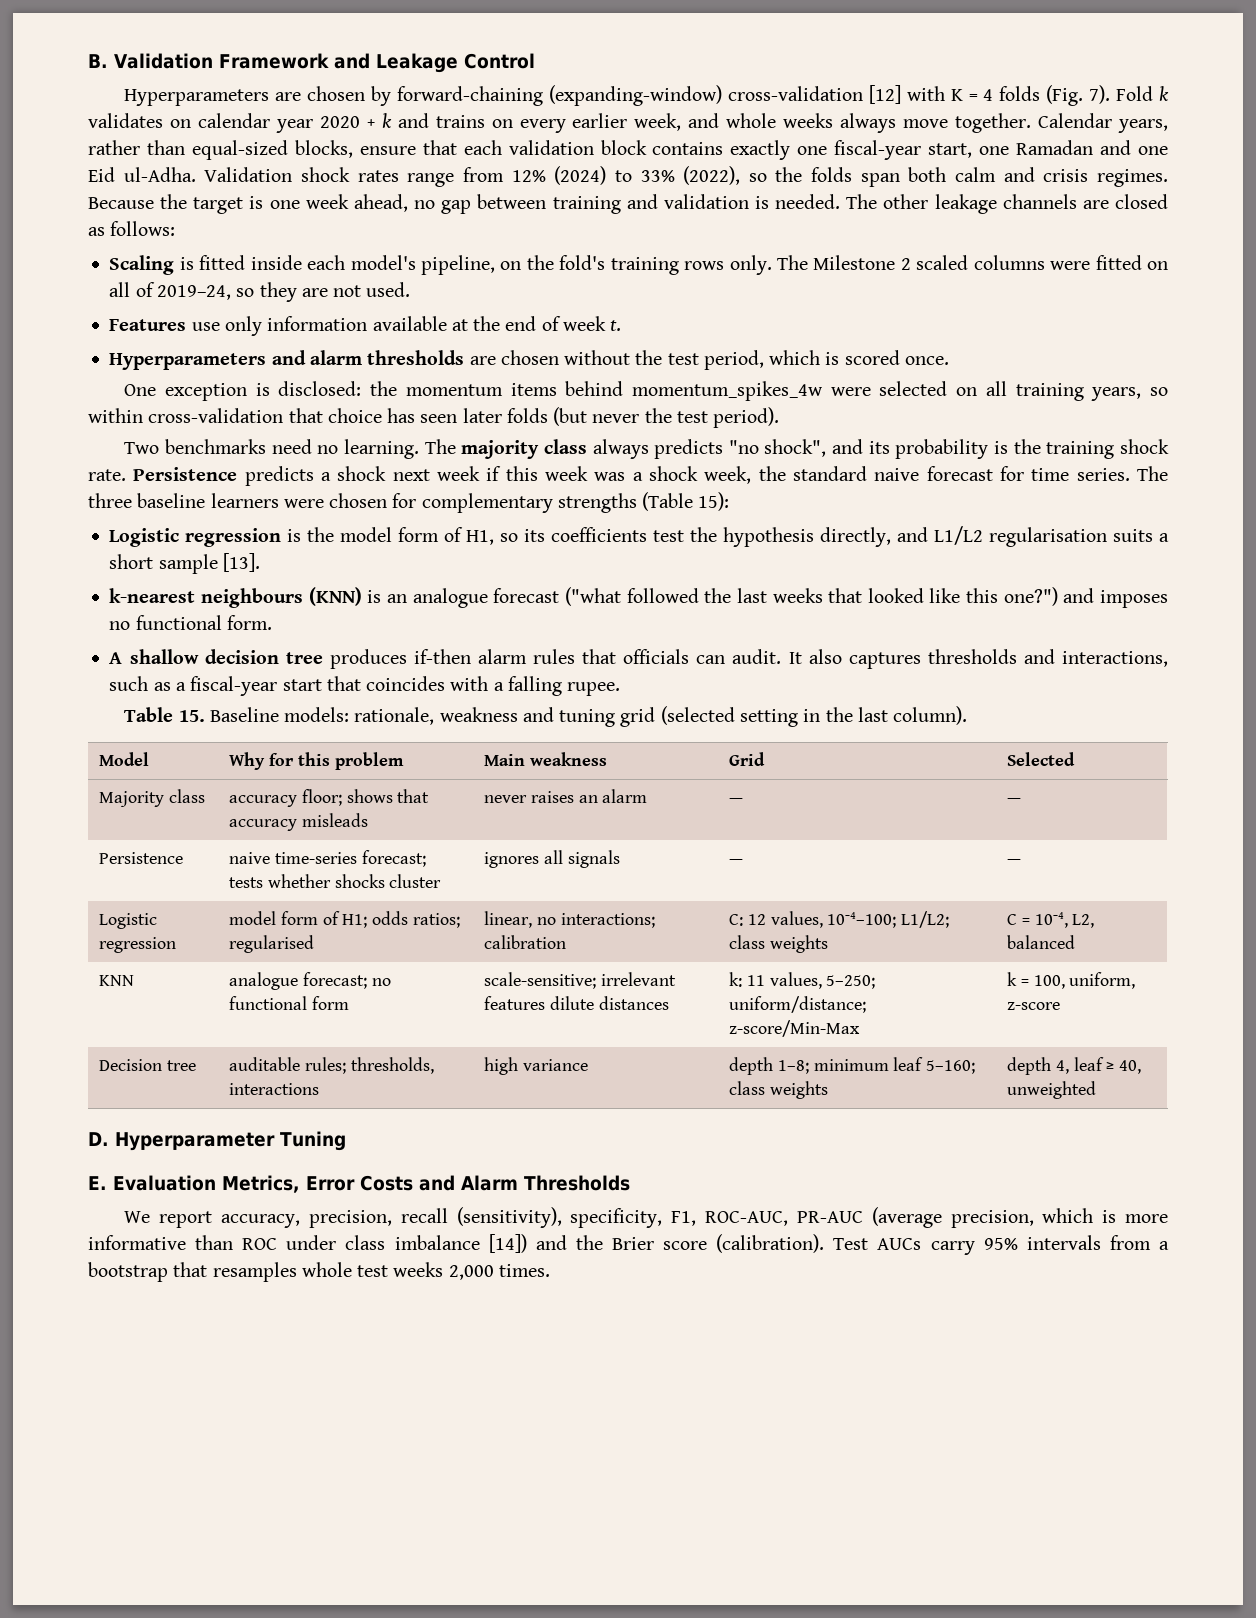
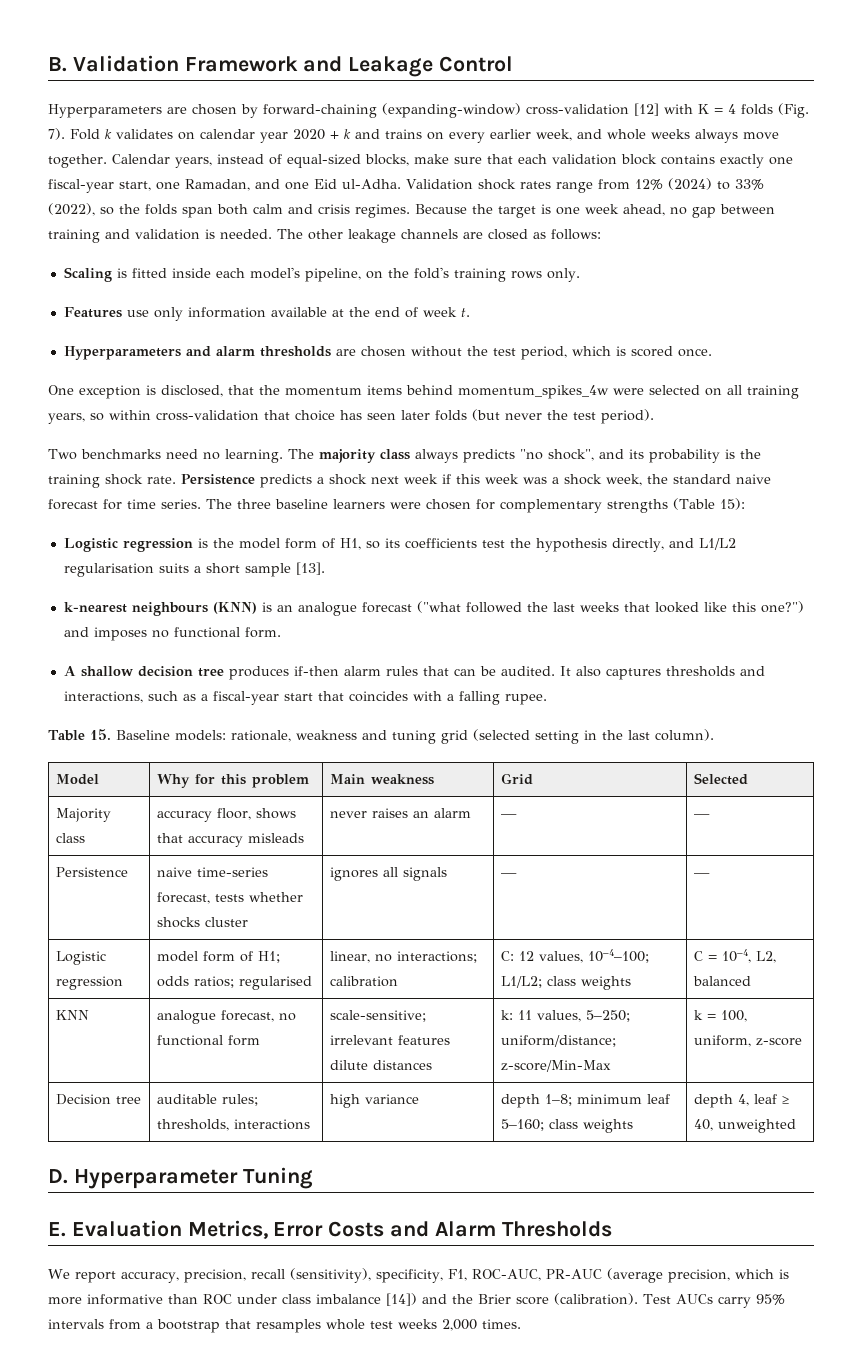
- Calendar years, rather than equal-sized blocks, ensure that each validation block contains exactly one fiscal-year start, one Ramadan and one Eid ul-Adha.
+ Calendar years, instead of equal-sized blocks, make sure that each validation block contains exactly one fiscal-year start, one Ramadan, and one Eid ul-Adha.
- The Milestone 2 scaled columns were fitted on all of 2019–24, so they are not used.
- One exception is disclosed: the momentum items behind momentum_spikes_4w were selected on all training years, so within cross-validation that choice has seen later folds (but never the test period).
+ One exception is disclosed, that the momentum items behind momentum_spikes_4w were selected on all training years, so within cross-validation that choice has seen later folds (but never the test period).
- A shallow decision tree produces if-then alarm rules that officials can audit.
+ A shallow decision tree produces if-then alarm rules that can be audited.
- Majority class | accuracy floor; shows that accuracy misleads | never raises an alarm | — | —
+ Majority class | accuracy floor, shows that accuracy misleads | never raises an alarm | — | —
- Persistence | naive time-series forecast; tests whether shocks cluster | ignores all signals | — | —
+ Persistence | naive time-series forecast, tests whether shocks cluster | ignores all signals | — | —
- KNN | analogue forecast; no functional form | scale-sensitive; irrelevant features dilute distances | k: 11 values, 5–250; uniform/distance; z-score/Min-Max | k = 100, uniform, z-score
+ KNN | analogue forecast, no functional form | scale-sensitive; irrelevant features dilute distances | k: 11 values, 5–250; uniform/distance; z-score/Min-Max | k = 100, uniform, z-score

